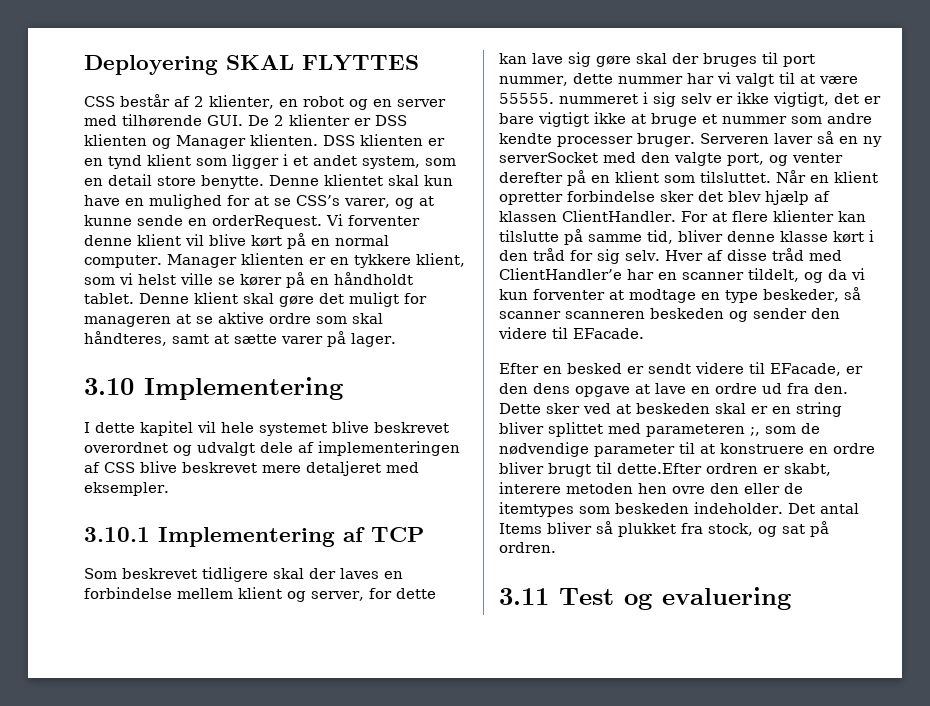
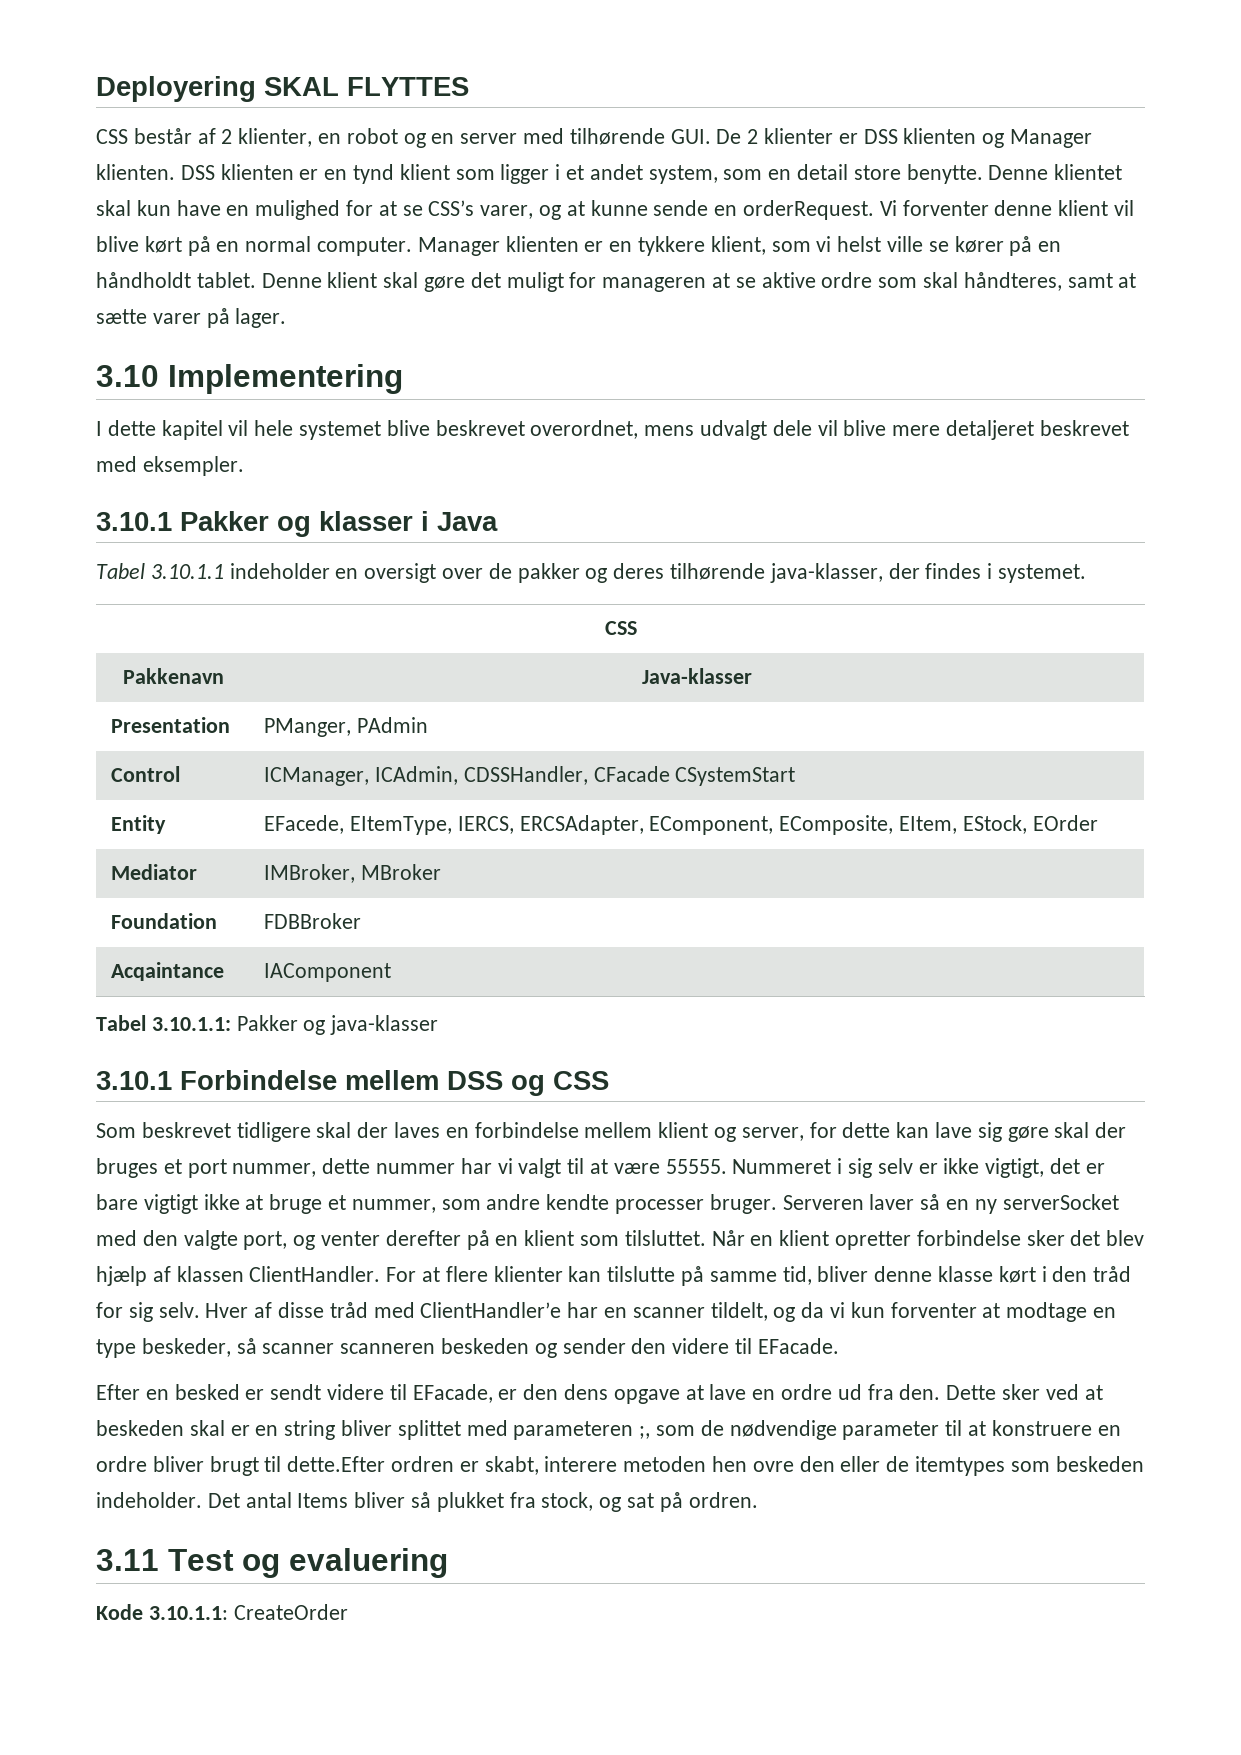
- I dette kapitel vil hele systemet blive beskrevet overordnet og udvalgt dele af implementeringen af CSS blive beskrevet mere detaljeret med eksempler.
+ I dette kapitel vil hele systemet blive beskrevet overordnet, mens udvalgt dele vil blive mere detaljeret beskrevet med eksempler.
- 3.10.1 Implementering af TCP
+ 3.10.1 Pakker og klasser i Java
+ Tabel 3.10.1.1 indeholder en oversigt over de pakker og deres tilhørende java-klasser, der findes i systemet.
+ CSS
+ Pakkenavn | Java-klasser
+ Presentation | PManger, PAdmin
+ Control | ICManager, ICAdmin, CDSSHandler, CFacade CSystemStart
+ Entity | EFacede, EItemType, IERCS, ERCSAdapter, EComponent, EComposite, EItem, EStock, EOrder
+ Mediator | IMBroker, MBroker
+ Foundation | FDBBroker
+ Acqaintance | IAComponent
+ Tabel 3.10.1.1: Pakker og java-klasser
+ 3.10.1 Forbindelse mellem DSS og CSS
- Som beskrevet tidligere skal der laves en forbindelse mellem klient og server, for dette kan lave sig gøre skal der bruges til port nummer, dette nummer har vi valgt til at være 55555. nummeret i sig selv er ikke vigtigt, det er bare vigtigt ikke at bruge et nummer som andre kendte processer bruger.
+ Som beskrevet tidligere skal der laves en forbindelse mellem klient og server, for dette kan lave sig gøre skal der bruges et port nummer, dette nummer har vi valgt til at være 55555. Nummeret i sig selv er ikke vigtigt, det er bare vigtigt ikke at bruge et nummer, som andre kendte processer bruger.
+ Kode 3.10.1.1: CreateOrder

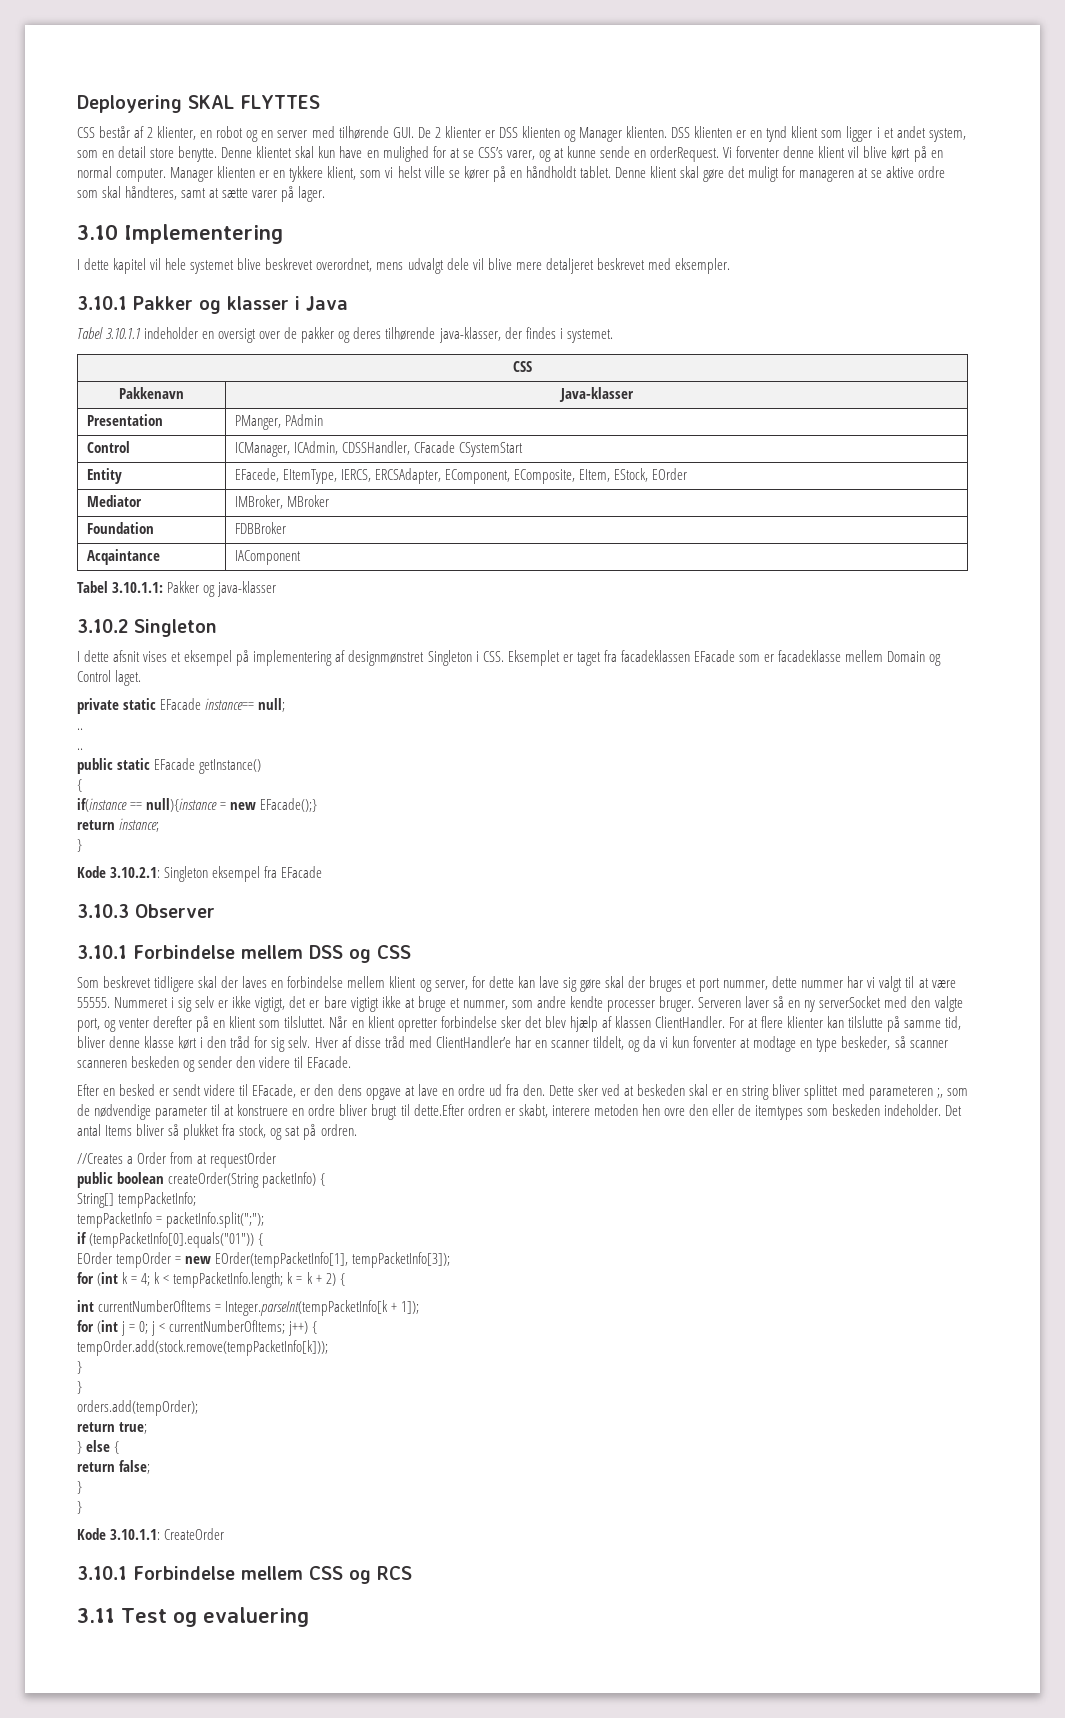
+ 3.10.2 Singleton
+ I dette afsnit vises et eksempel på implementering af designmønstret Singleton i CSS. Eksemplet er taget fra facadeklassen EFacade som er facadeklasse mellem Domain og Control laget.
+ private static EFacade instance== null;
+ ..
+ ..
+ public static EFacade getInstance()
+ {
+ if(instance == null){instance = new EFacade();}
+ return instance;
+ }
+ Kode 3.10.2.1: Singleton eksempel fra EFacade
+ 3.10.3 Observer
+ //Creates a Order from at requestOrder
+ public boolean createOrder(String packetInfo) {
+ String[] tempPacketInfo;
+ tempPacketInfo = packetInfo.split(";");
+ if (tempPacketInfo[0].equals("01")) {
+ EOrder tempOrder = new EOrder(tempPacketInfo[1], tempPacketInfo[3]);
+ for (int k = 4; k < tempPacketInfo.length; k = k + 2) {
+ int currentNumberOfItems = Integer.parseInt(tempPacketInfo[k + 1]);
+ for (int j = 0; j < currentNumberOfItems; j++) {
+ tempOrder.add(stock.remove(tempPacketInfo[k]));
+ }
+ }
+ orders.add(tempOrder);
+ return true;
+ } else {
+ return false;
+ }
+ }
+ Kode 3.10.1.1: CreateOrder
+ 3.10.1 Forbindelse mellem CSS og RCS
- Kode 3.10.1.1: CreateOrder

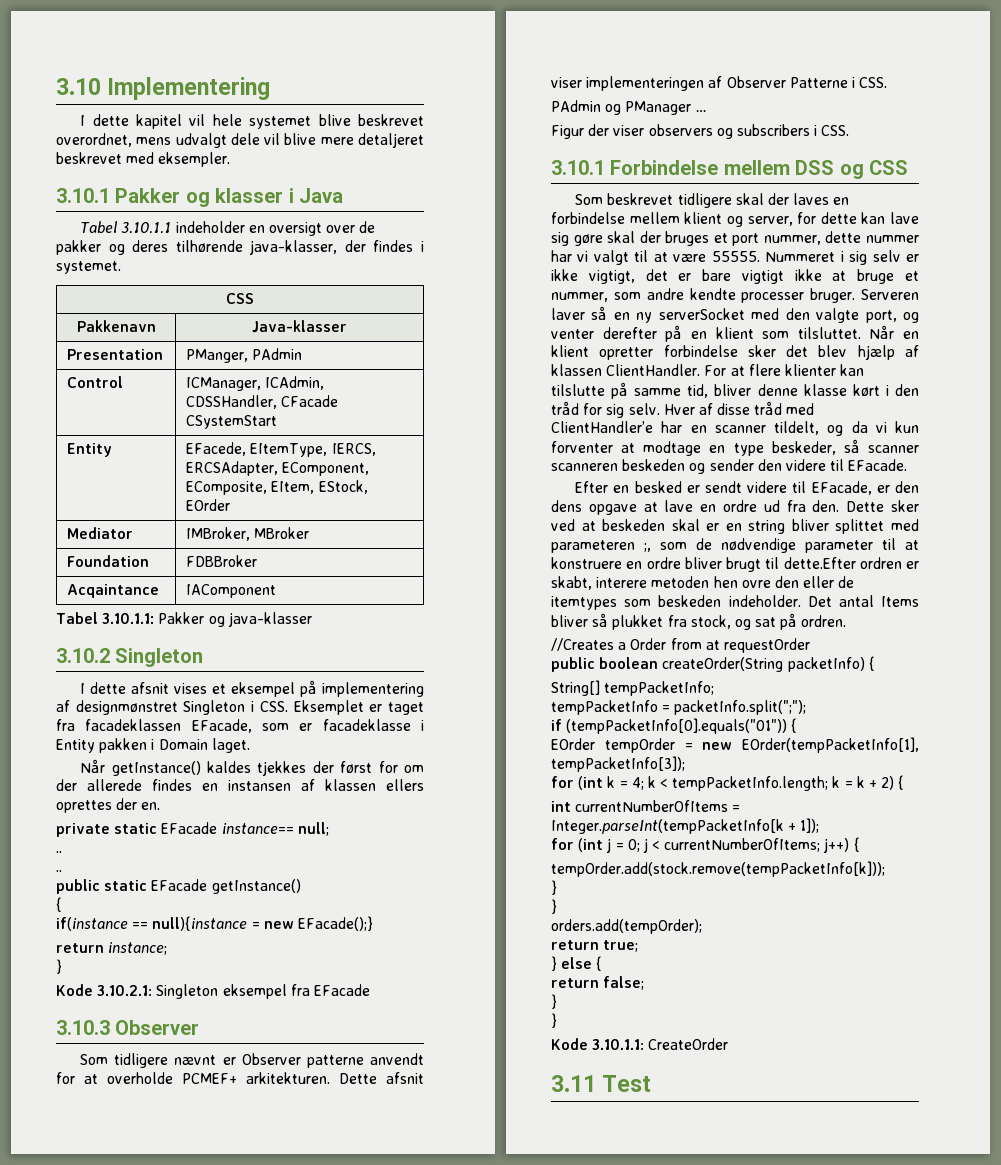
- Deployering SKAL FLYTTES
- CSS består af 2 klienter, en robot og en server med tilhørende GUI. De 2 klienter er DSS klienten og Manager klienten. DSS klienten er en tynd klient som ligger i et andet system, som en detail store benytte. Denne klientet skal kun have en mulighed for at se CSS’s varer, og at kunne sende en orderRequest. Vi forventer denne klient vil blive kørt på en normal computer. Manager klienten er en tykkere klient, som vi helst ville se kører på en håndholdt tablet. Denne klient skal gøre det muligt for manageren at se aktive ordre som skal håndteres, samt at sætte varer på lager.
- I dette afsnit vises et eksempel på implementering af designmønstret Singleton i CSS. Eksemplet er taget fra facadeklassen EFacade som er facadeklasse mellem Domain og Control laget.
+ I dette afsnit vises et eksempel på implementering af designmønstret Singleton i CSS. Eksemplet er taget fra facadeklassen EFacade, som er facadeklasse i Entity pakken i Domain laget.
+ Når getInstance() kaldes tjekkes der først for om der allerede findes en instansen af klassen ellers oprettes der en.
+ Som tidligere nævnt er Observer patterne anvendt for at overholde PCMEF+ arkitekturen. Dette afsnit viser implementeringen af Observer Patterne i CSS.
+ PAdmin og PManager …
+ Figur der viser observers og subscribers i CSS.
- 3.10.1 Forbindelse mellem CSS og RCS
- 3.11 Test og evaluering
+ 3.11 Test

